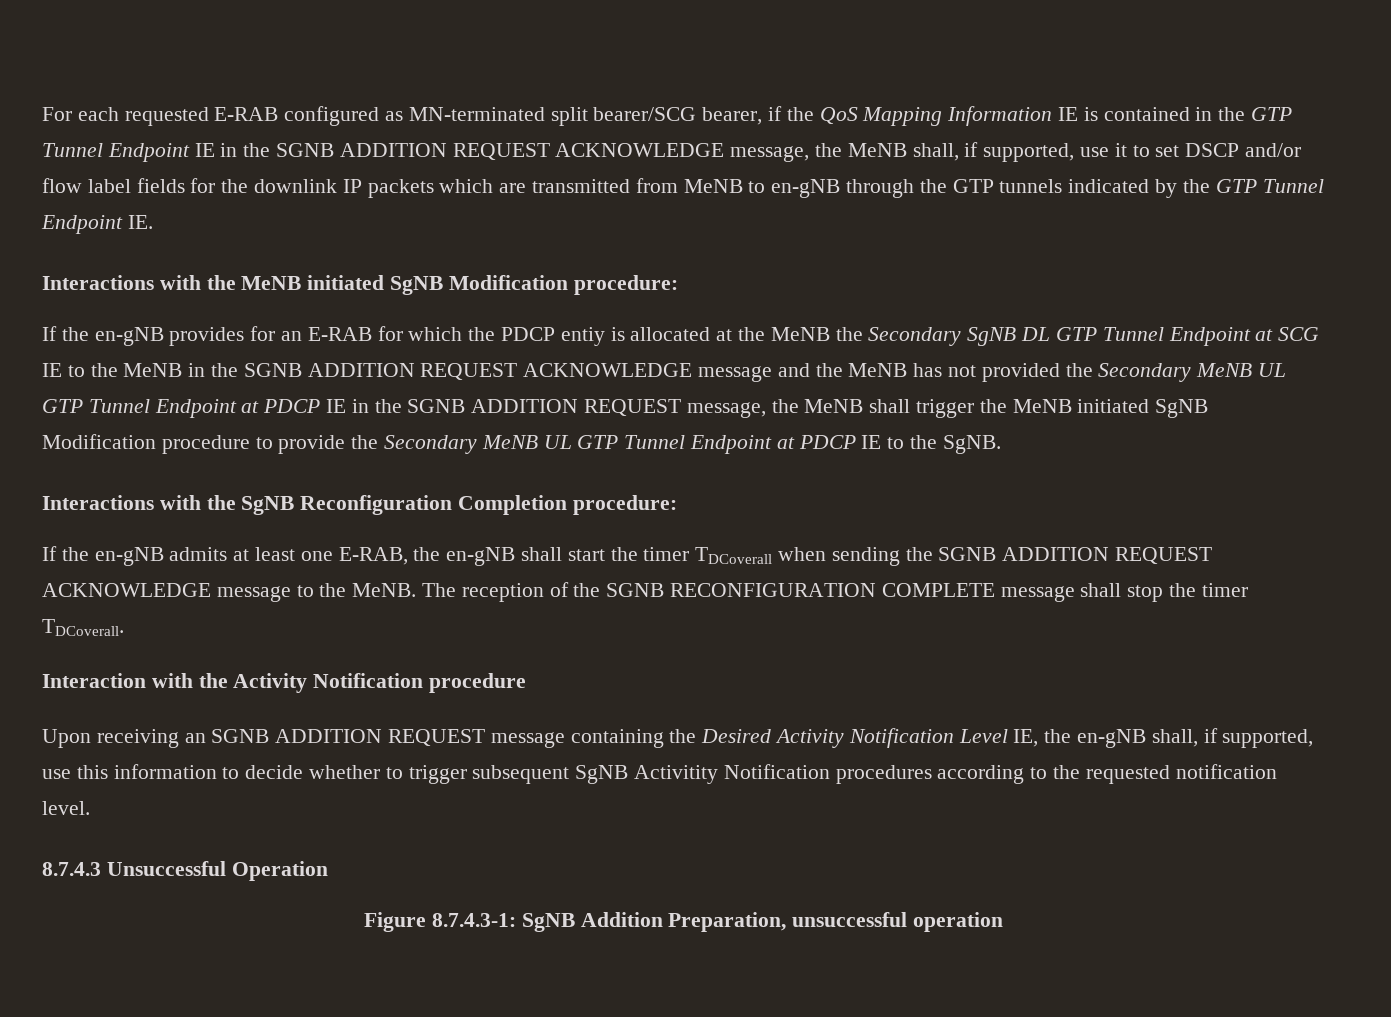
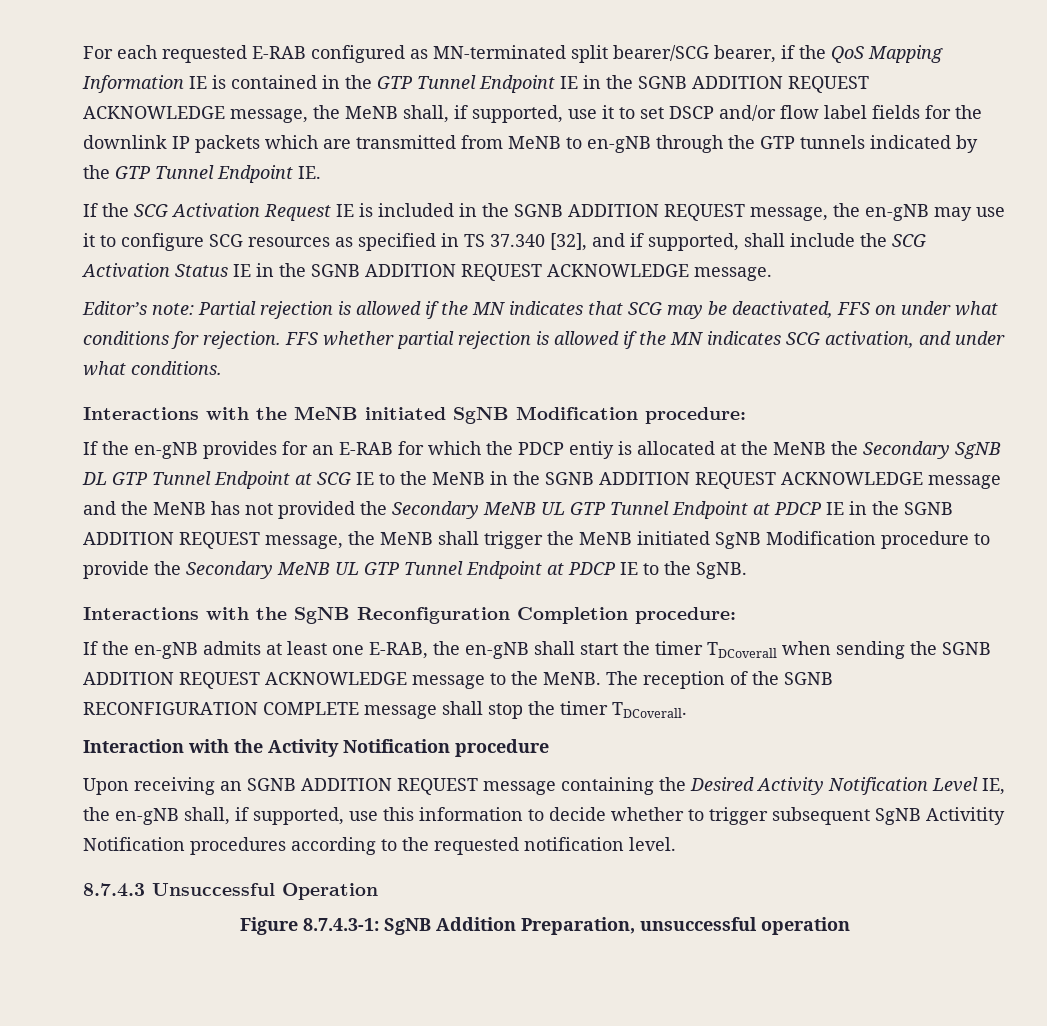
+ If the SCG Activation Request IE is included in the SGNB ADDITION REQUEST message, the en-gNB may use it to configure SCG resources as specified in TS 37.340 [32], and if supported, shall include the SCG Activation Status IE in the SGNB ADDITION REQUEST ACKNOWLEDGE message.
+ Editor’s note: Partial rejection is allowed if the MN indicates that SCG may be deactivated, FFS on under what conditions for rejection. FFS whether partial rejection is allowed if the MN indicates SCG activation, and under what conditions.

